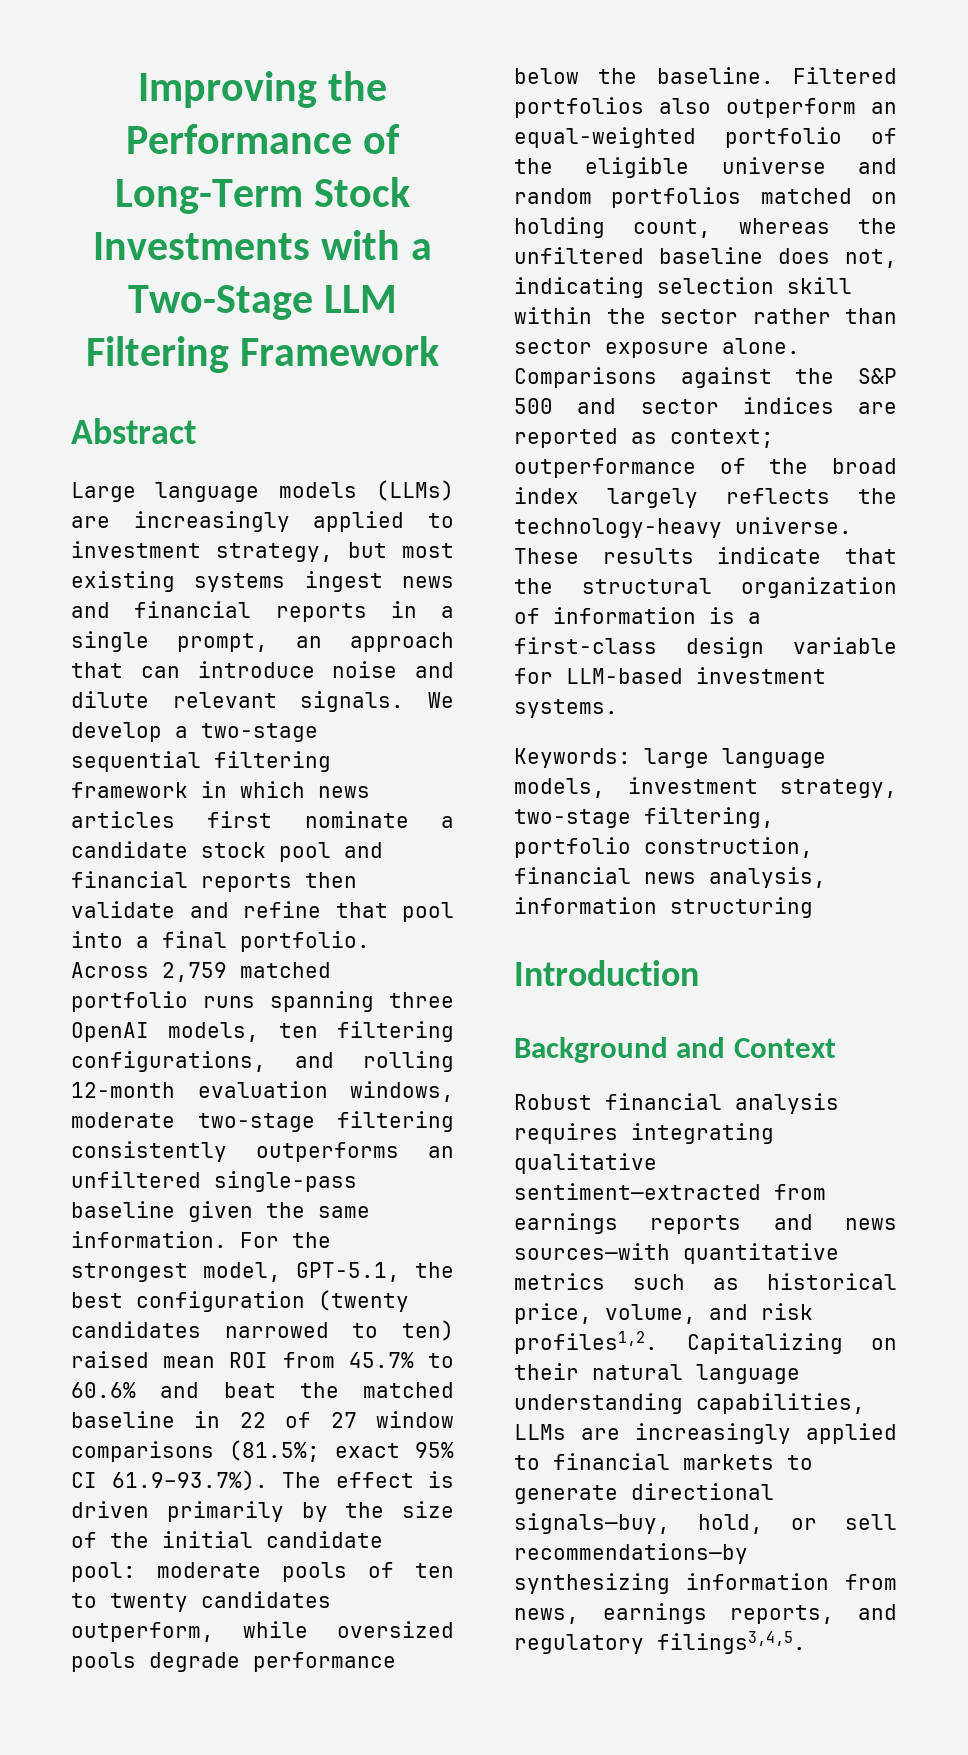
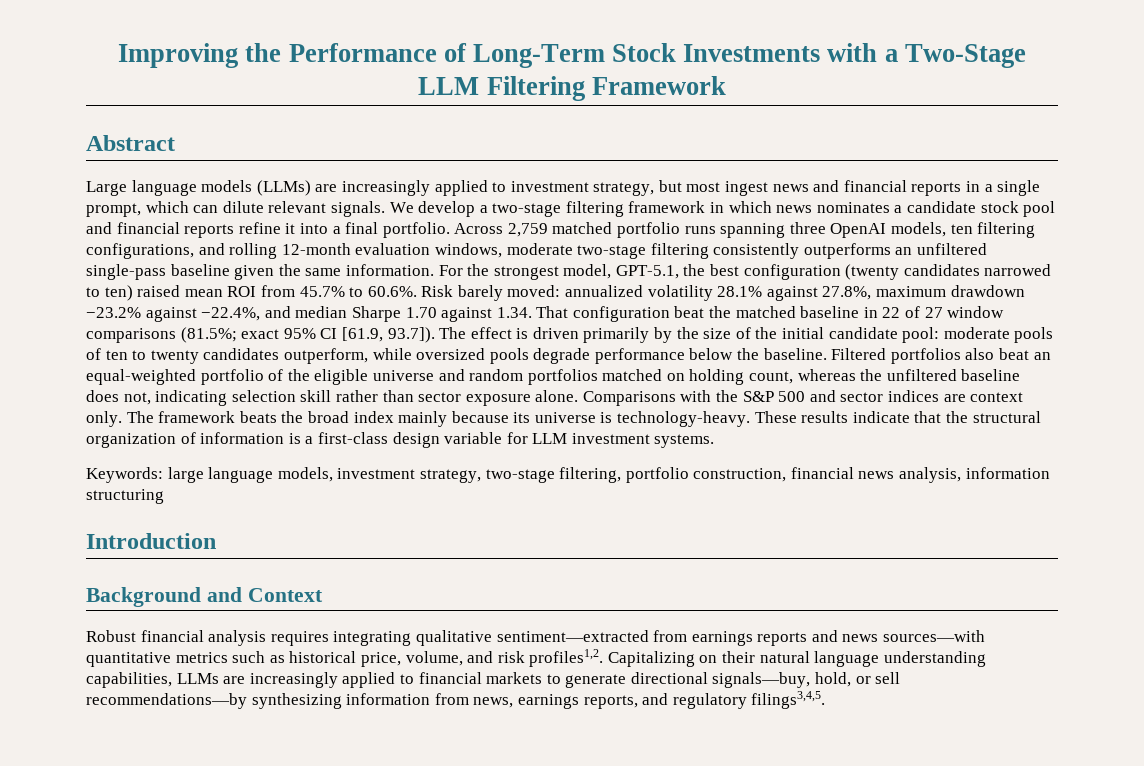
- Large language models (LLMs) are increasingly applied to investment strategy, but most existing systems ingest news and financial reports in a single prompt, an approach that can introduce noise and dilute relevant signals.
+ Large language models (LLMs) are increasingly applied to investment strategy, but most ingest news and financial reports in a single prompt, which can dilute relevant signals.
- We develop a two-stage sequential filtering framework in which news articles first nominate a candidate stock pool and financial reports then validate and refine that pool into a final portfolio.
+ We develop a two-stage filtering framework in which news nominates a candidate stock pool and financial reports refine it into a final portfolio.
- For the strongest model, GPT-5.1, the best configuration (twenty candidates narrowed to ten) raised mean ROI from 45.7% to 60.6% and beat the matched baseline in 22 of 27 window comparisons (81.5%;
+ For the strongest model, GPT-5.1, the best configuration (twenty candidates narrowed to ten) raised mean ROI from 45.7% to 60.6%. Risk barely moved: annualized volatility 28.1% against 27.8%, maximum drawdown −23.2% against −22.4%, and median Sharpe 1.70 against 1.34. That configuration beat the matched baseline in 22 of 27 window comparisons (81.5%;
- exact 95% CI 61.9–93.7%). The effect is driven primarily by the size of the initial candidate pool:
+ exact 95% CI [61.9, 93.7]). The effect is driven primarily by the size of the initial candidate pool:
- Filtered portfolios also outperform an equal-weighted portfolio of the eligible universe and random portfolios matched on holding count, whereas the unfiltered baseline does not, indicating selection skill within the sector rather than sector exposure alone.
+ Filtered portfolios also beat an equal-weighted portfolio of the eligible universe and random portfolios matched on holding count, whereas the unfiltered baseline does not, indicating selection skill rather than sector exposure alone.
- Comparisons against the S&P 500 and sector indices are reported as context; outperformance of the broad index largely reflects the technology-heavy universe.
+ Comparisons with the S&P 500 and sector indices are context only. The framework beats the broad index mainly because its universe is technology-heavy.
- These results indicate that the structural organization of information is a first-class design variable for LLM-based investment systems.
+ These results indicate that the structural organization of information is a first-class design variable for LLM investment systems.

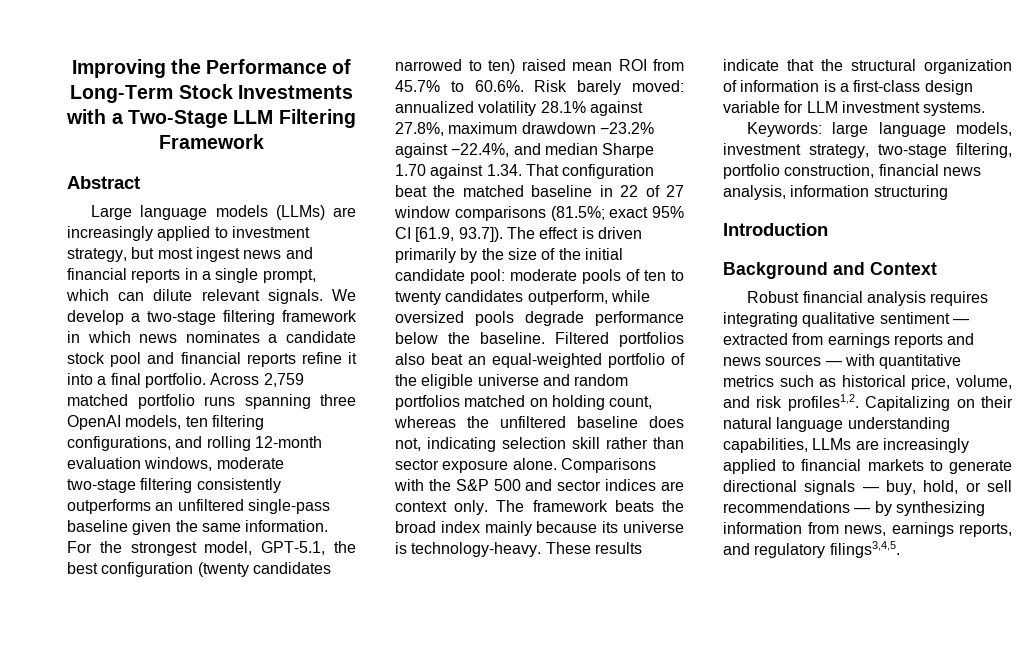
- Robust financial analysis requires integrating qualitative sentiment—extracted from earnings reports and news sources—with quantitative metrics such as historical price, volume, and risk profiles1,2.
+ Robust financial analysis requires integrating qualitative sentiment — extracted from earnings reports and news sources — with quantitative metrics such as historical price, volume, and risk profiles1,2.
- Capitalizing on their natural language understanding capabilities, LLMs are increasingly applied to financial markets to generate directional signals—buy, hold, or sell recommendations—by synthesizing information from news, earnings reports, and regulatory filings3,4,5.
+ Capitalizing on their natural language understanding capabilities, LLMs are increasingly applied to financial markets to generate directional signals — buy, hold, or sell recommendations — by synthesizing information from news, earnings reports, and regulatory filings3,4,5.

